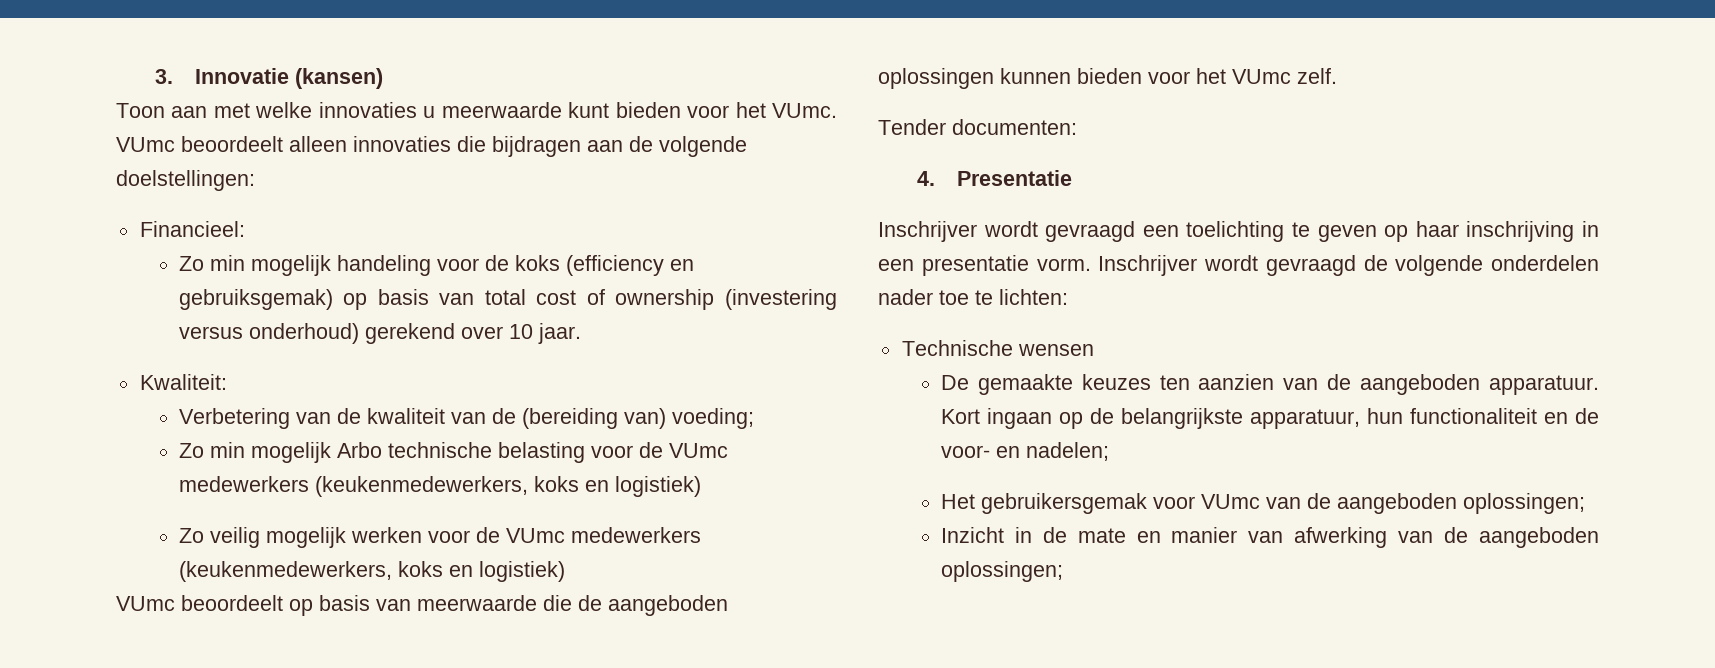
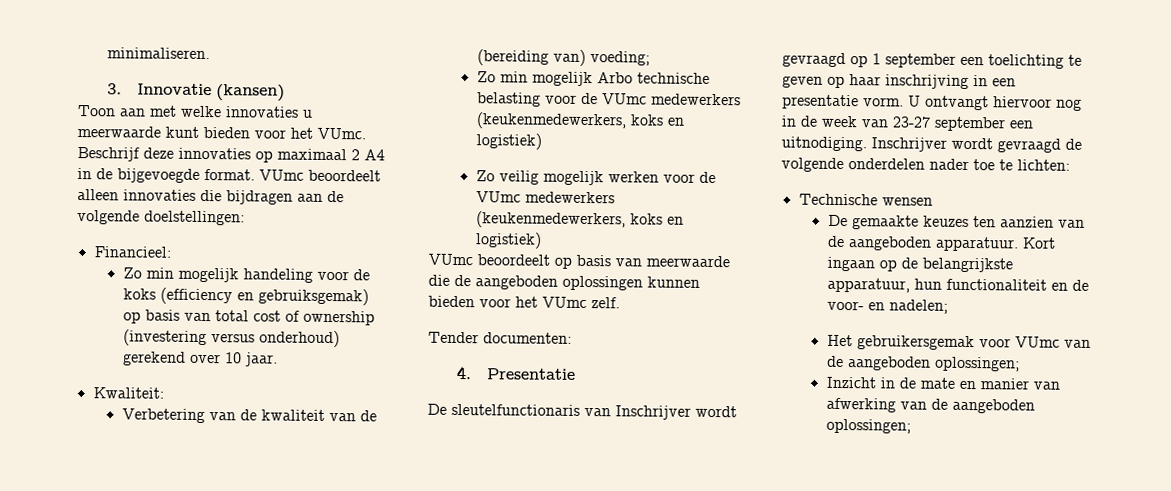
+ minimaliseren.
+ Beschrijf deze innovaties op maximaal 2 A4 in de bijgevoegde format.
- Inschrijver wordt gevraagd een toelichting te geven op haar inschrijving in een presentatie vorm.
+ De sleutelfunctionaris van Inschrijver wordt gevraagd op 1 september een toelichting te geven op haar inschrijving in een presentatie vorm.
+ U ontvangt hiervoor nog in de week van 23-27 september een uitnodiging.

